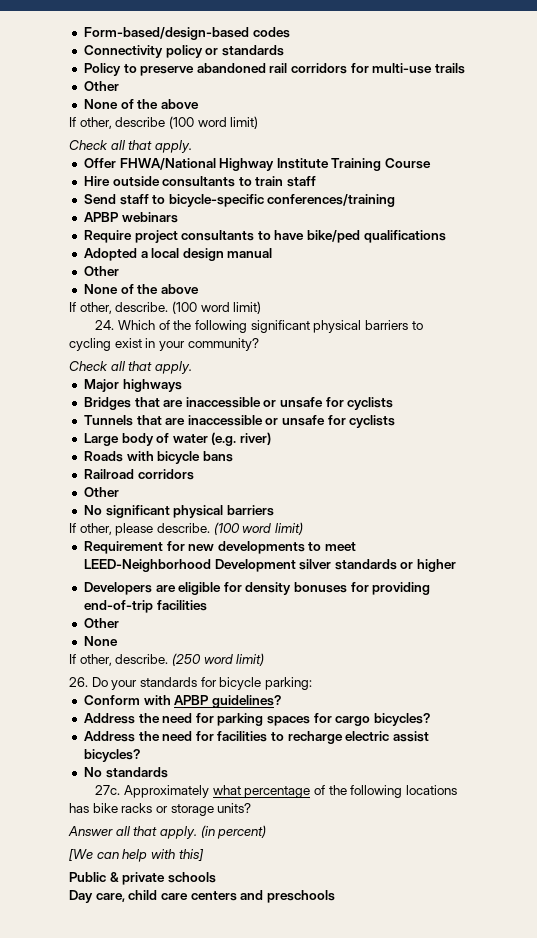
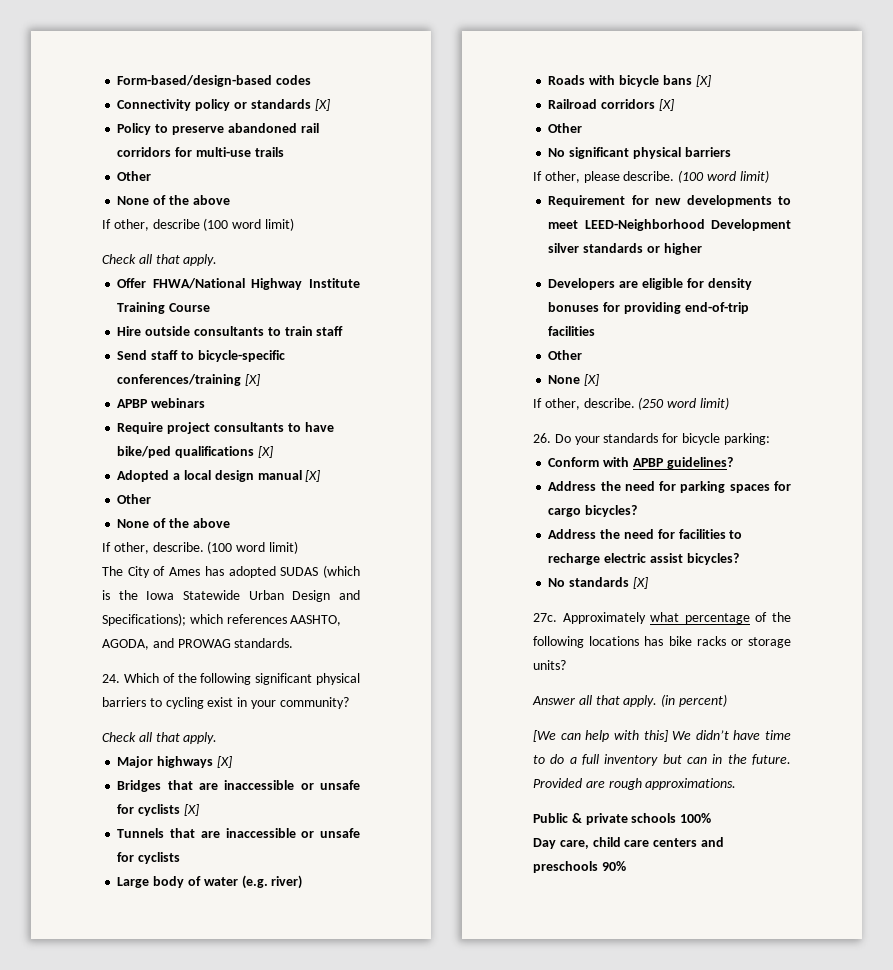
- Connectivity policy or standards
+ Connectivity policy or standards [X]
- Send staff to bicycle-specific conferences/training
+ Send staff to bicycle-specific conferences/training [X]
- Require project consultants to have bike/ped qualifications
+ Require project consultants to have bike/ped qualifications [X]
- Adopted a local design manual
+ Adopted a local design manual [X]
+ The City of Ames has adopted SUDAS (which is the Iowa Statewide Urban Design and Specifications); which references AASHTO, AGODA, and PROWAG standards.
- Major highways
+ Major highways [X]
- Bridges that are inaccessible or unsafe for cyclists
+ Bridges that are inaccessible or unsafe for cyclists [X]
- Roads with bicycle bans
+ Roads with bicycle bans [X]
- Railroad corridors
+ Railroad corridors [X]
  Developers are eligible for density bonuses for providing end-of-trip facilities
  Other
- None
+ None [X]
- No standards
+ No standards [X]
- [We can help with this]
+ [We can help with this] We didn’t have time to do a full inventory but can in the future. Provided are rough approximations.
- Public & private schools
+ Public & private schools 100%
- Day care, child care centers and preschools
+ Day care, child care centers and preschools 90%

